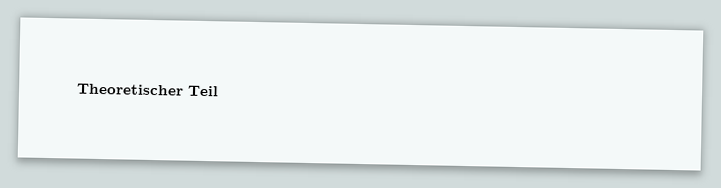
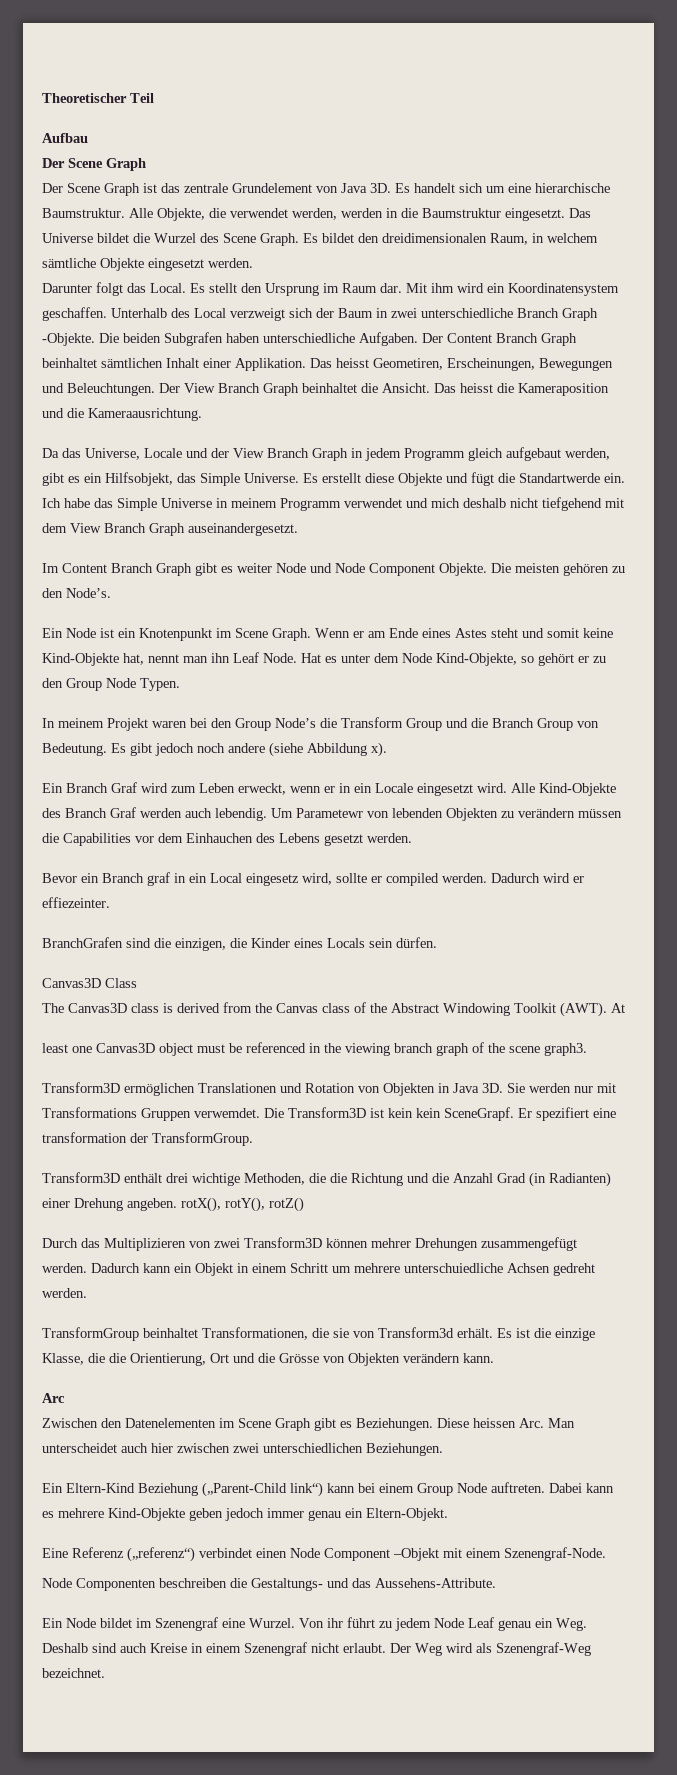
+ Aufbau
+ Der Scene Graph
+ Der Scene Graph ist das zentrale Grundelement von Java 3D. Es handelt sich um eine hierarchische Baumstruktur. Alle Objekte, die verwendet werden, werden in die Baumstruktur eingesetzt. Das Universe bildet die Wurzel des Scene Graph. Es bildet den dreidimensionalen Raum, in welchem sämtliche Objekte eingesetzt werden.
+ Darunter folgt das Local. Es stellt den Ursprung im Raum dar. Mit ihm wird ein Koordinatensystem geschaffen. Unterhalb des Local verzweigt sich der Baum in zwei unterschiedliche Branch Graph -Objekte. Die beiden Subgrafen haben unterschiedliche Aufgaben. Der Content Branch Graph beinhaltet sämtlichen Inhalt einer Applikation. Das heisst Geometiren, Erscheinungen, Bewegungen und Beleuchtungen. Der View Branch Graph beinhaltet die Ansicht. Das heisst die Kameraposition und die Kameraausrichtung.
+ Da das Universe, Locale und der View Branch Graph in jedem Programm gleich aufgebaut werden, gibt es ein Hilfsobjekt, das Simple Universe. Es erstellt diese Objekte und fügt die Standartwerde ein. Ich habe das Simple Universe in meinem Programm verwendet und mich deshalb nicht tiefgehend mit dem View Branch Graph auseinandergesetzt.
+ Im Content Branch Graph gibt es weiter Node und Node Component Objekte. Die meisten gehören zu den Node’s.
+ Ein Node ist ein Knotenpunkt im Scene Graph. Wenn er am Ende eines Astes steht und somit keine Kind-Objekte hat, nennt man ihn Leaf Node. Hat es unter dem Node Kind-Objekte, so gehört er zu den Group Node Typen.
+ In meinem Projekt waren bei den Group Node’s die Transform Group und die Branch Group von Bedeutung. Es gibt jedoch noch andere (siehe Abbildung x).
+ Ein Branch Graf wird zum Leben erweckt, wenn er in ein Locale eingesetzt wird. Alle Kind-Objekte des Branch Graf werden auch lebendig. Um Parametewr von lebenden Objekten zu verändern müssen die Capabilities vor dem Einhauchen des Lebens gesetzt werden.
+ Bevor ein Branch graf in ein Local eingesetz wird, sollte er compiled werden. Dadurch wird er effiezeinter.
+ BranchGrafen sind die einzigen, die Kinder eines Locals sein dürfen.
+ Canvas3D Class
+ The Canvas3D class is derived from the Canvas class of the Abstract Windowing Toolkit (AWT). At
+ least one Canvas3D object must be referenced in the viewing branch graph of the scene graph3.
+ Transform3D ermöglichen Translationen und Rotation von Objekten in Java 3D. Sie werden nur mit Transformations Gruppen verwemdet. Die Transform3D ist kein kein SceneGrapf. Er spezifiert eine transformation der TransformGroup.
+ Transform3D enthält drei wichtige Methoden, die die Richtung und die Anzahl Grad (in Radianten) einer Drehung angeben. rotX(), rotY(), rotZ()
+ Durch das Multiplizieren von zwei Transform3D können mehrer Drehungen zusammengefügt werden. Dadurch kann ein Objekt in einem Schritt um mehrere unterschuiedliche Achsen gedreht werden.
+ TransformGroup beinhaltet Transformationen, die sie von Transform3d erhält. Es ist die einzige Klasse, die die Orientierung, Ort und die Grösse von Objekten verändern kann.
+ Arc
+ Zwischen den Datenelementen im Scene Graph gibt es Beziehungen. Diese heissen Arc. Man unterscheidet auch hier zwischen zwei unterschiedlichen Beziehungen.
+ Ein Eltern-Kind Beziehung („Parent-Child link“) kann bei einem Group Node auftreten. Dabei kann es mehrere Kind-Objekte geben jedoch immer genau ein Eltern-Objekt.
+ Eine Referenz („referenz“) verbindet einen Node Component –Objekt mit einem Szenengraf-Node.
+ Node Componenten beschreiben die Gestaltungs- und das Aussehens-Attribute.
+ Ein Node bildet im Szenengraf eine Wurzel. Von ihr führt zu jedem Node Leaf genau ein Weg. Deshalb sind auch Kreise in einem Szenengraf nicht erlaubt. Der Weg wird als Szenengraf-Weg bezeichnet.

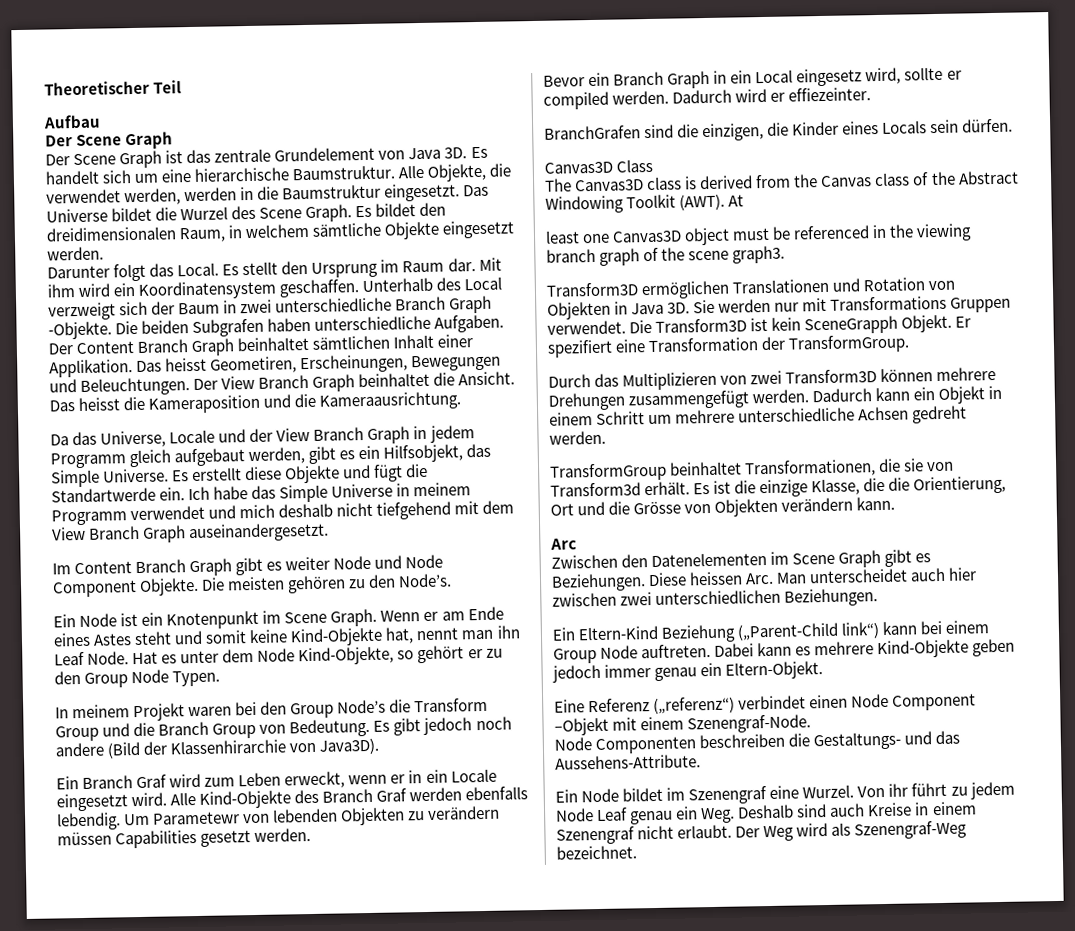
- Es gibt jedoch noch andere (siehe Abbildung x).
+ Es gibt jedoch noch andere (Bild der Klassenhirarchie von Java3D).
- Alle Kind-Objekte des Branch Graf werden auch lebendig.
+ Alle Kind-Objekte des Branch Graf werden ebenfalls lebendig.
- Um Parametewr von lebenden Objekten zu verändern müssen die Capabilities vor dem Einhauchen des Lebens gesetzt werden.
+ Um Parametewr von lebenden Objekten zu verändern müssen Capabilities gesetzt werden.
- Bevor ein Branch graf in ein Local eingesetz wird, sollte er compiled werden.
+ Bevor ein Branch Graph in ein Local eingesetz wird, sollte er compiled werden.
- Sie werden nur mit Transformations Gruppen verwemdet.
+ Sie werden nur mit Transformations Gruppen verwendet.
- Die Transform3D ist kein kein SceneGrapf.
+ Die Transform3D ist kein SceneGrapph Objekt.
- Er spezifiert eine transformation der TransformGroup.
+ Er spezifiert eine Transformation der TransformGroup.
- Transform3D enthält drei wichtige Methoden, die die Richtung und die Anzahl Grad (in Radianten) einer Drehung angeben. rotX(), rotY(), rotZ()
- Durch das Multiplizieren von zwei Transform3D können mehrer Drehungen zusammengefügt werden.
+ Durch das Multiplizieren von zwei Transform3D können mehrere Drehungen zusammengefügt werden.
- Dadurch kann ein Objekt in einem Schritt um mehrere unterschuiedliche Achsen gedreht werden.
+ Dadurch kann ein Objekt in einem Schritt um mehrere unterschiedliche Achsen gedreht werden.

